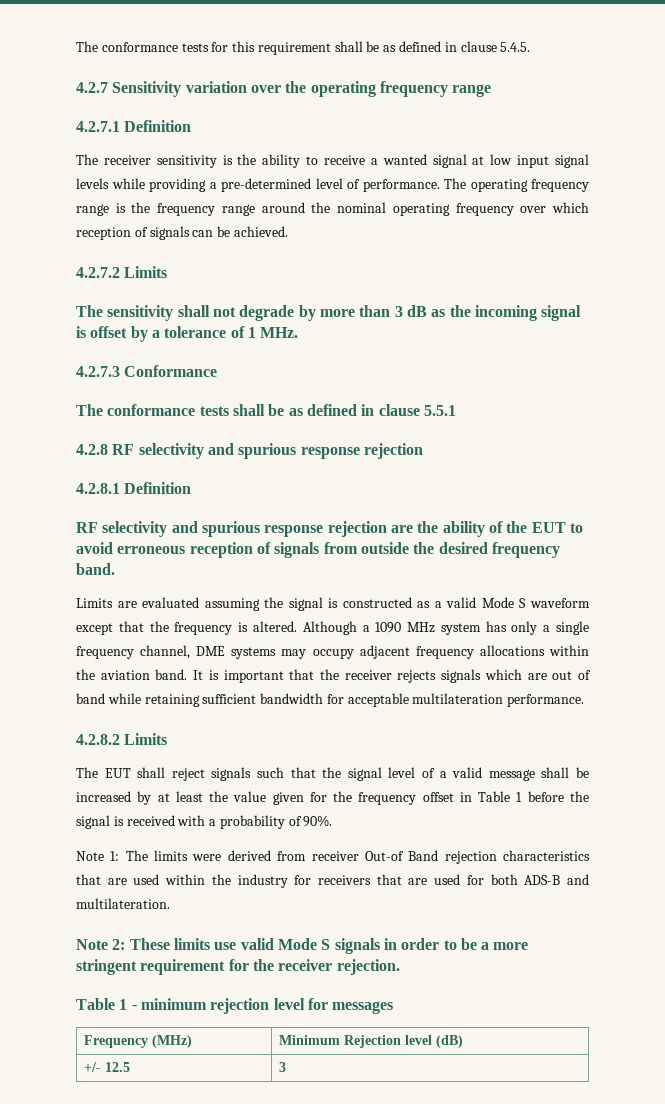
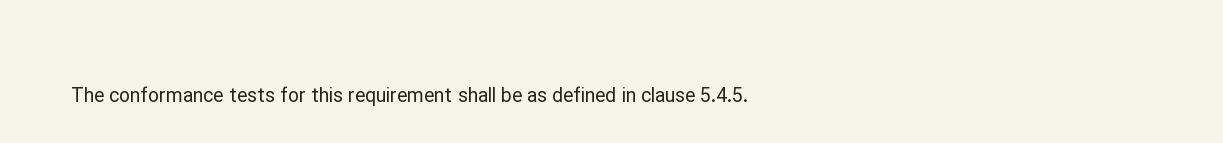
- 4.2.7 Sensitivity variation over the operating frequency range
- 4.2.7.1 Definition
- The receiver sensitivity is the ability to receive a wanted signal at low input signal levels while providing a pre-determined level of performance. The operating frequency range is the frequency range around the nominal operating frequency over which reception of signals can be achieved.
- 4.2.7.2 Limits
- The sensitivity shall not degrade by more than 3 dB as the incoming signal is offset by a tolerance of 1 MHz.
- 4.2.7.3 Conformance
- The conformance tests shall be as defined in clause 5.5.1
- 4.2.8 RF selectivity and spurious response rejection
- 4.2.8.1 Definition
- RF selectivity and spurious response rejection are the ability of the EUT to avoid erroneous reception of signals from outside the desired frequency band.
- Limits are evaluated assuming the signal is constructed as a valid Mode S waveform except that the frequency is altered. Although a 1090 MHz system has only a single frequency channel, DME systems may occupy adjacent frequency allocations within the aviation band. It is important that the receiver rejects signals which are out of band while retaining sufficient bandwidth for acceptable multilateration performance.
- 4.2.8.2 Limits
- The EUT shall reject signals such that the signal level of a valid message shall be increased by at least the value given for the frequency offset in Table 1 before the signal is received with a probability of 90%.
- Note 1: The limits were derived from receiver Out-of Band rejection characteristics that are used within the industry for receivers that are used for both ADS-B and multilateration.
- Note 2: These limits use valid Mode S signals in order to be a more stringent requirement for the receiver rejection.
- Table 1 - minimum rejection level for messages
- Frequency (MHz) | Minimum Rejection level (dB)
- +/- 12.5 | 3

